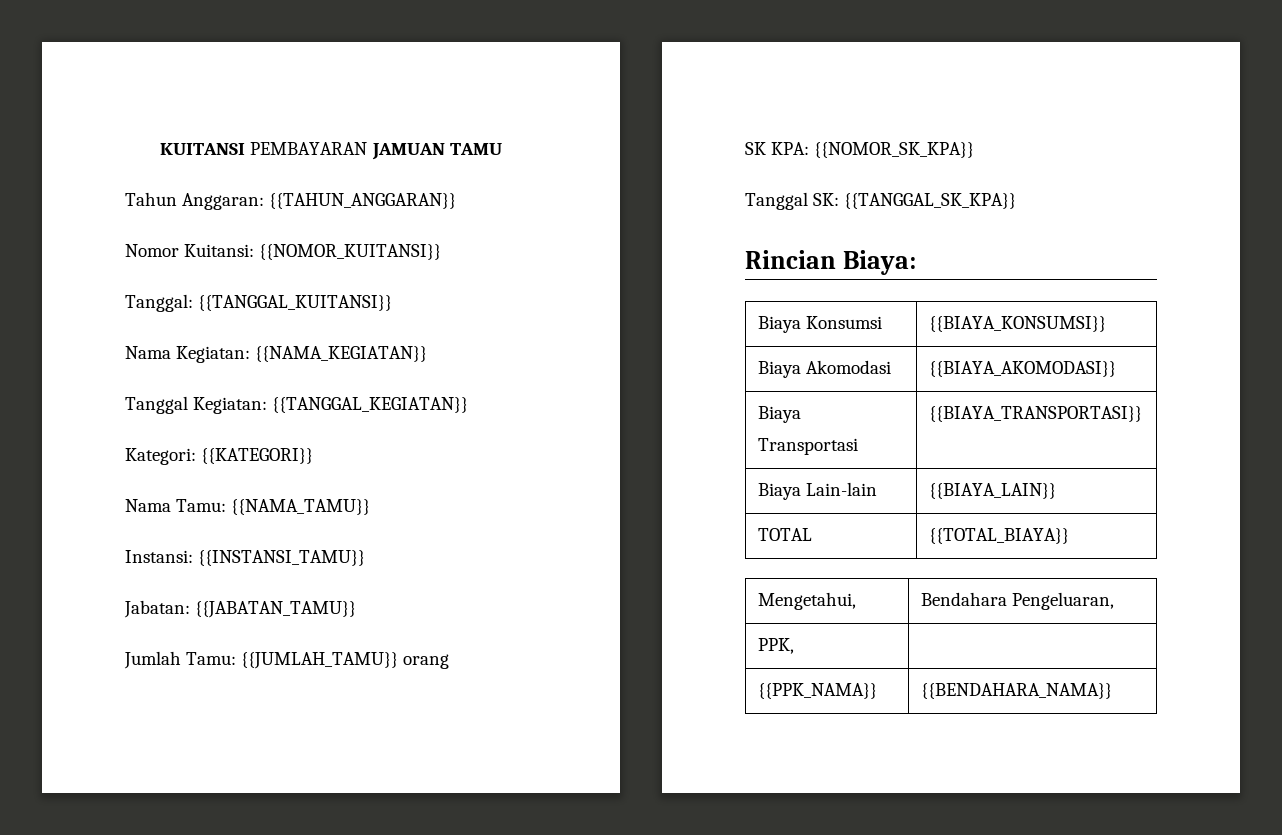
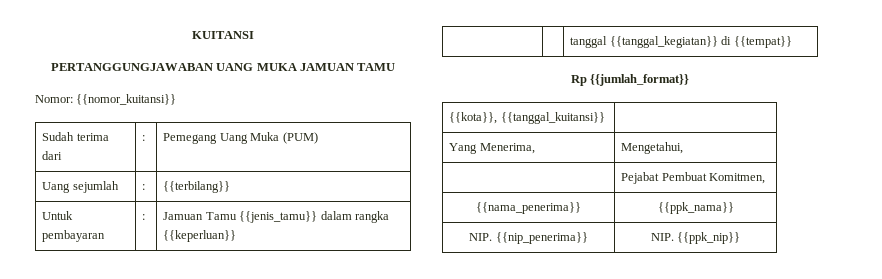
- KUITANSI PEMBAYARAN JAMUAN TAMU
+ KUITANSI
+ PERTANGGUNGJAWABAN UANG MUKA JAMUAN TAMU
- Tahun Anggaran: {{TAHUN_ANGGARAN}}
- Nomor Kuitansi: {{NOMOR_KUITANSI}}
- Tanggal: {{TANGGAL_KUITANSI}}
- Nama Kegiatan: {{NAMA_KEGIATAN}}
- Tanggal Kegiatan: {{TANGGAL_KEGIATAN}}
- Kategori: {{KATEGORI}}
- Nama Tamu: {{NAMA_TAMU}}
- Instansi: {{INSTANSI_TAMU}}
- Jabatan: {{JABATAN_TAMU}}
- Jumlah Tamu: {{JUMLAH_TAMU}} orang
- SK KPA: {{NOMOR_SK_KPA}}
- Tanggal SK: {{TANGGAL_SK_KPA}}
- Rincian Biaya:
- Biaya Konsumsi | {{BIAYA_KONSUMSI}}
- Biaya Akomodasi | {{BIAYA_AKOMODASI}}
- Biaya Transportasi | {{BIAYA_TRANSPORTASI}}
- Biaya Lain-lain | {{BIAYA_LAIN}}
- TOTAL | {{TOTAL_BIAYA}}
- Mengetahui, | Bendahara Pengeluaran,
- PPK, |
- {{PPK_NAMA}} | {{BENDAHARA_NAMA}}
+ Nomor: {{nomor_kuitansi}}
+ Sudah terima dari | : | Pemegang Uang Muka (PUM)
+ Uang sejumlah | : | {{terbilang}}
+ Untuk pembayaran | : | Jamuan Tamu {{jenis_tamu}} dalam rangka {{keperluan}}
+ | | tanggal {{tanggal_kegiatan}} di {{tempat}}
+ Rp {{jumlah_format}}
+ {{kota}}, {{tanggal_kuitansi}} |
+ Yang Menerima, | Mengetahui,
+ | Pejabat Pembuat Komitmen,
+ {{nama_penerima}} | {{ppk_nama}}
+ NIP. {{nip_penerima}} | NIP. {{ppk_nip}}

